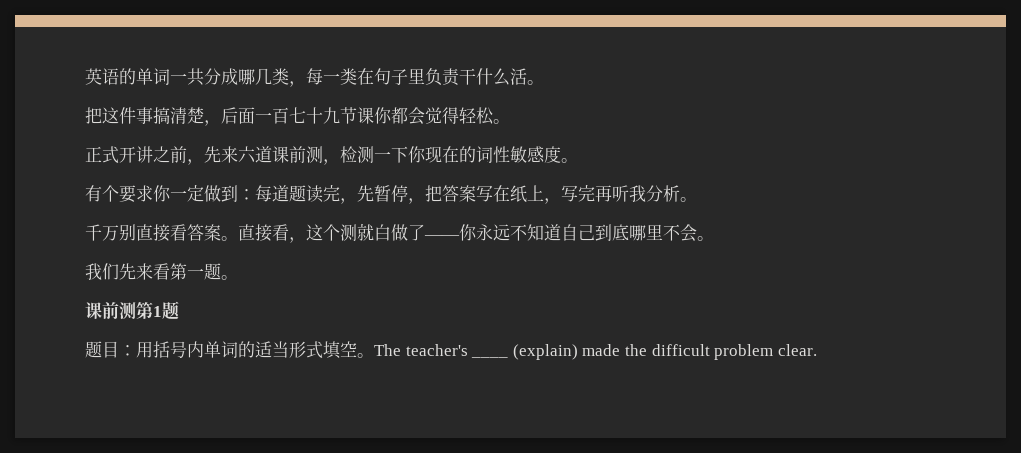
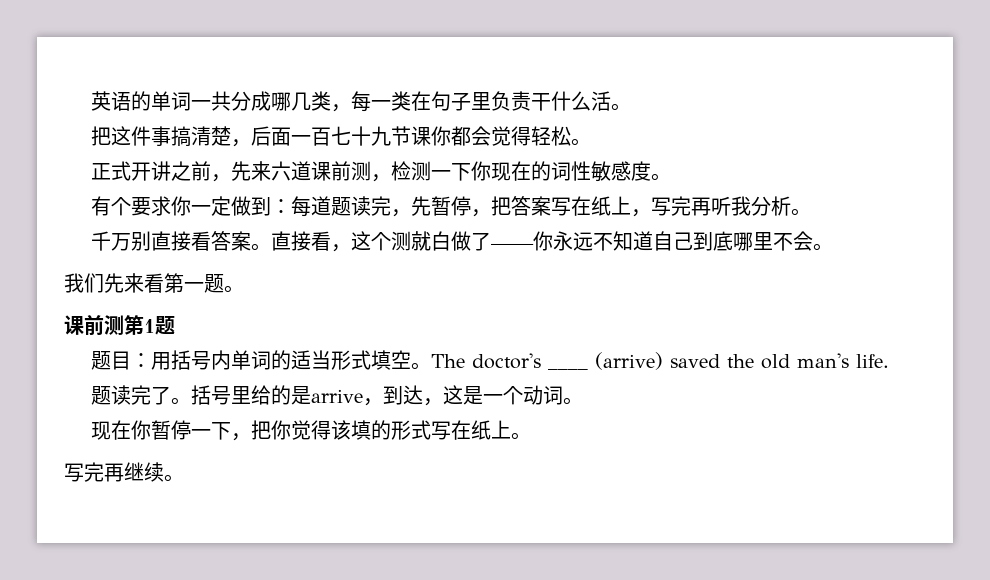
- The teacher's ____ (explain) made the difficult problem clear.
+ The doctor's ____ (arrive) saved the old man's life.
+ 题读完了。括号里给的是arrive，到达，这是一个动词。
+ 现在你暂停一下，把你觉得该填的形式写在纸上。
+ 写完再继续。

